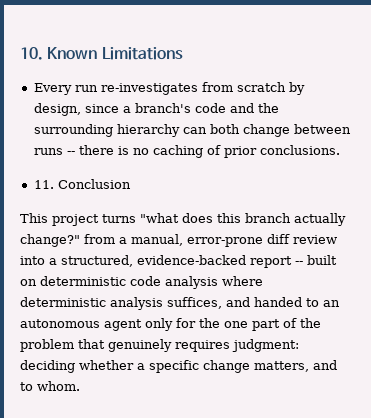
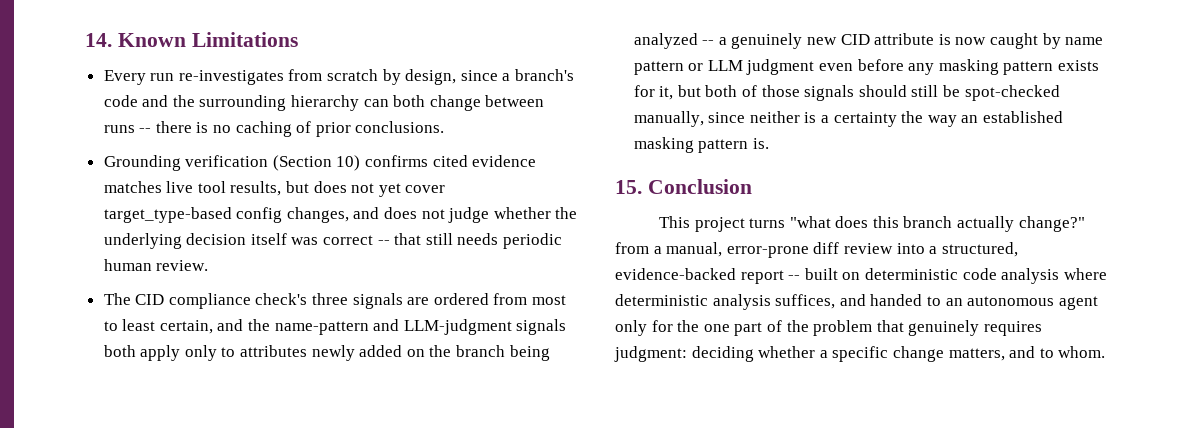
- 10. Known Limitations
+ 14. Known Limitations
- 11. Conclusion
+ Grounding verification (Section 10) confirms cited evidence matches live tool results, but does not yet cover target_type-based config changes, and does not judge whether the underlying decision itself was correct -- that still needs periodic human review.
+ The CID compliance check's three signals are ordered from most to least certain, and the name-pattern and LLM-judgment signals both apply only to attributes newly added on the branch being analyzed -- a genuinely new CID attribute is now caught by name pattern or LLM judgment even before any masking pattern exists for it, but both of those signals should still be spot-checked manually, since neither is a certainty the way an established masking pattern is.
+ 15. Conclusion

